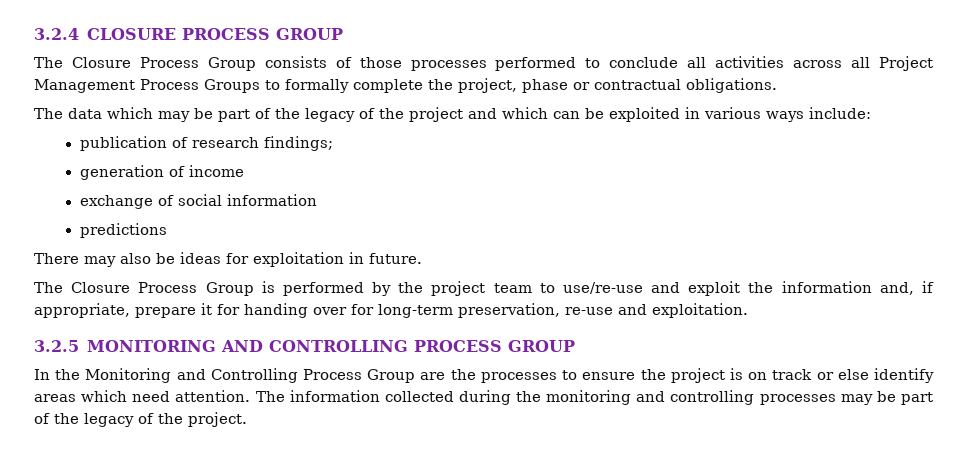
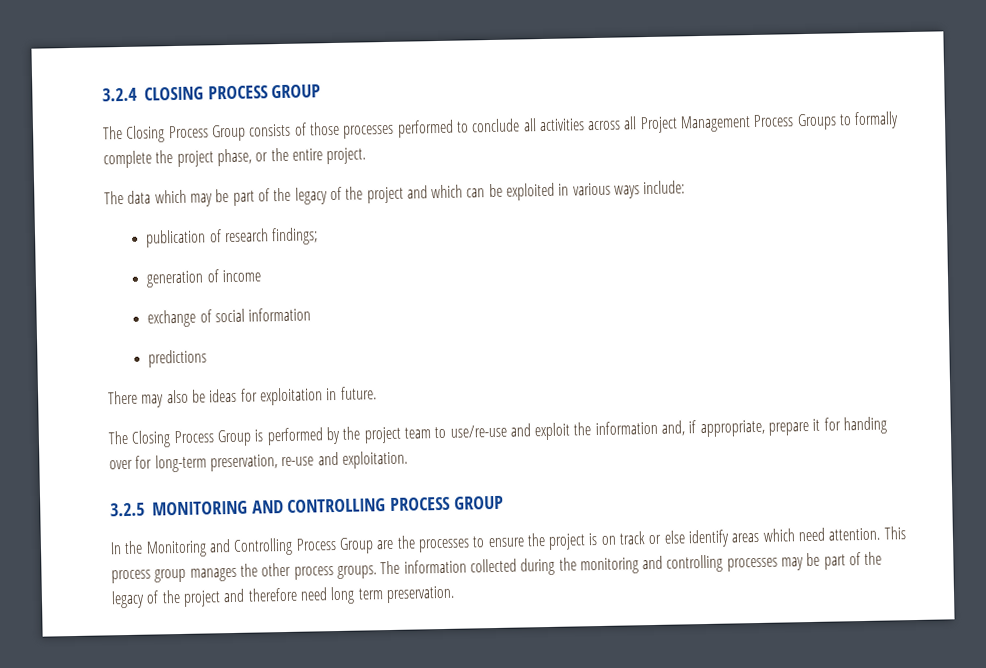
- 3.2.4 CLOSURE PROCESS GROUP
+ 3.2.4 CLOSING PROCESS GROUP
- The Closure Process Group consists of those processes performed to conclude all activities across all Project Management Process Groups to formally complete the project, phase or contractual obligations.
+ The Closing Process Group consists of those processes performed to conclude all activities across all Project Management Process Groups to formally complete the project phase, or the entire project.
- The Closure Process Group is performed by the project team to use/re-use and exploit the information and, if appropriate, prepare it for handing over for long-term preservation, re-use and exploitation.
+ The Closing Process Group is performed by the project team to use/re-use and exploit the information and, if appropriate, prepare it for handing over for long-term preservation, re-use and exploitation.
+ This process group manages the other process groups.
- The information collected during the monitoring and controlling processes may be part of the legacy of the project.
+ The information collected during the monitoring and controlling processes may be part of the legacy of the project and therefore need long term preservation.

